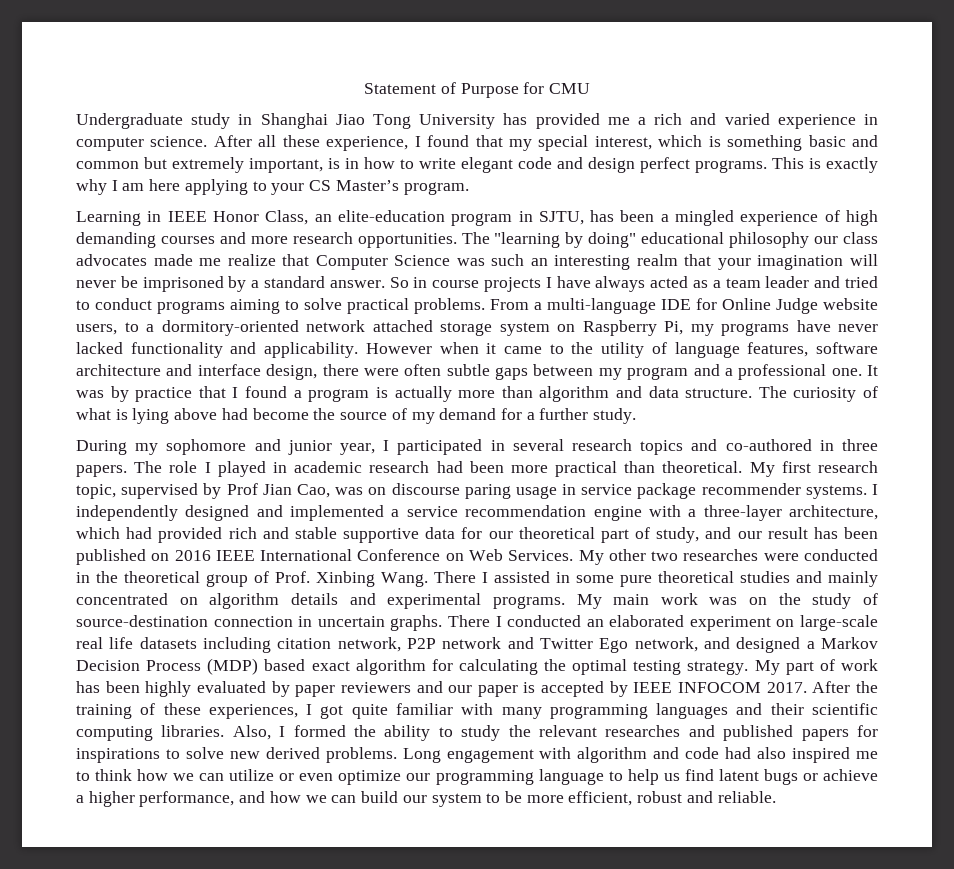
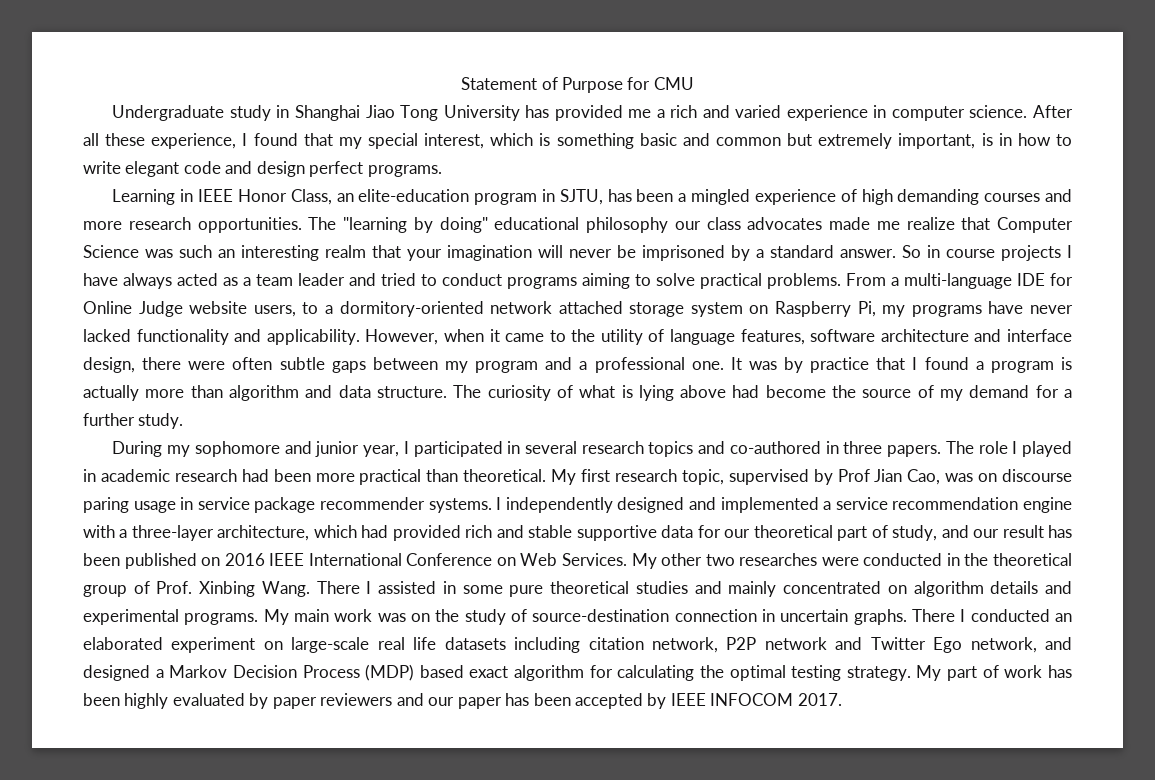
- This is exactly why I am here applying to your CS Master’s program.
- However when it came to the utility of language features, software architecture and interface design, there were often subtle gaps between my program and a professional one.
+ However, when it came to the utility of language features, software architecture and interface design, there were often subtle gaps between my program and a professional one.
- My part of work has been highly evaluated by paper reviewers and our paper is accepted by IEEE INFOCOM 2017. After the training of these experiences, I got quite familiar with many programming languages and their scientific computing libraries. Also, I formed the ability to study the relevant researches and published papers for inspirations to solve new derived problems. Long engagement with algorithm and code had also inspired me to think how we can utilize or even optimize our programming language to help us find latent bugs or achieve a higher performance, and how we can build our system to be more efficient, robust and reliable.
+ My part of work has been highly evaluated by paper reviewers and our paper has been accepted by IEEE INFOCOM 2017.

